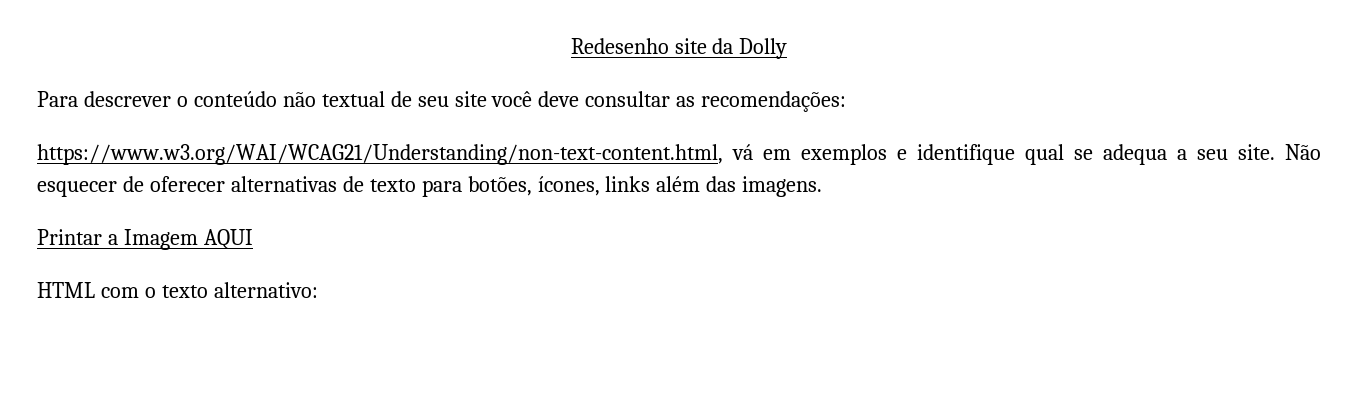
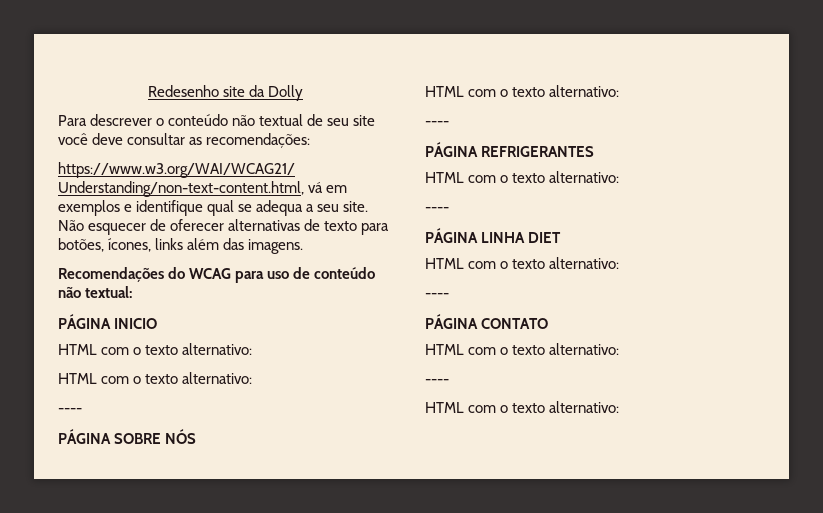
- Printar a Imagem AQUI
+ Recomendações do WCAG para uso de conteúdo não textual:
+ PÁGINA INICIO
+ HTML com o texto alternativo:
+ HTML com o texto alternativo:
+ ----
+ PÁGINA SOBRE NÓS
+ HTML com o texto alternativo:
+ ----
+ PÁGINA REFRIGERANTES
+ HTML com o texto alternativo:
+ ----
+ PÁGINA LINHA DIET
+ HTML com o texto alternativo:
+ ----
+ PÁGINA CONTATO
+ HTML com o texto alternativo:
+ ----

